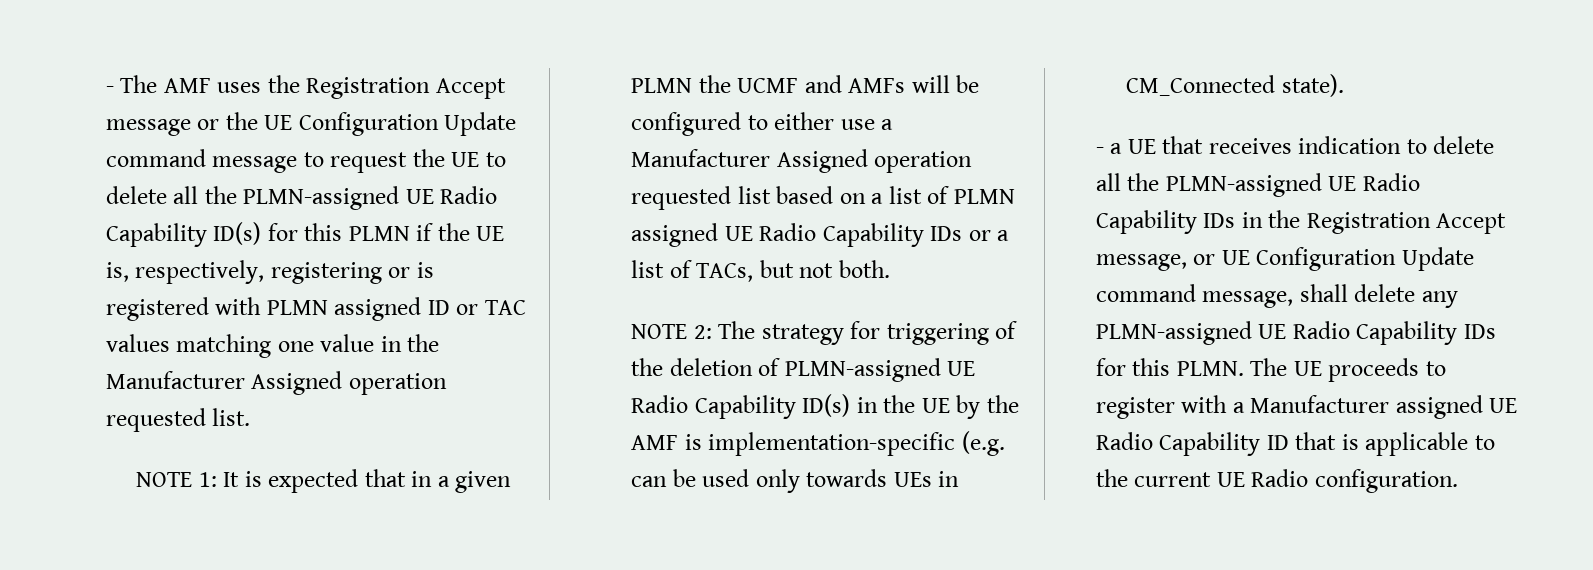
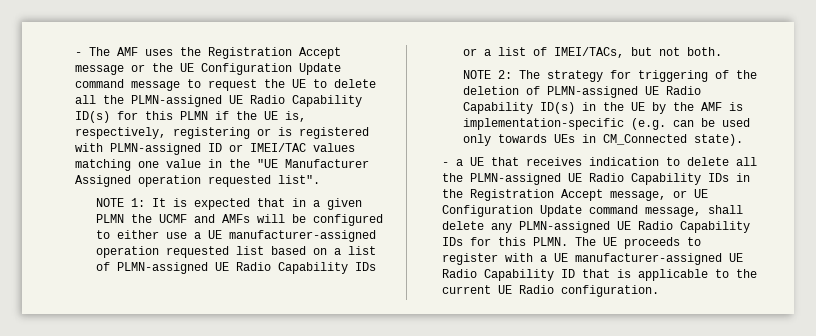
- - The AMF uses the Registration Accept message or the UE Configuration Update command message to request the UE to delete all the PLMN-assigned UE Radio Capability ID(s) for this PLMN if the UE is, respectively, registering or is registered with PLMN assigned ID or TAC values matching one value in the Manufacturer Assigned operation requested list.
+ - The AMF uses the Registration Accept message or the UE Configuration Update command message to request the UE to delete all the PLMN-assigned UE Radio Capability ID(s) for this PLMN if the UE is, respectively, registering or is registered with PLMN-assigned ID or IMEI/TAC values matching one value in the "UE Manufacturer Assigned operation requested list".
- NOTE 1: It is expected that in a given PLMN the UCMF and AMFs will be configured to either use a Manufacturer Assigned operation requested list based on a list of PLMN assigned UE Radio Capability IDs or a list of TACs, but not both.
+ NOTE 1: It is expected that in a given PLMN the UCMF and AMFs will be configured to either use a UE manufacturer-assigned operation requested list based on a list of PLMN-assigned UE Radio Capability IDs or a list of IMEI/TACs, but not both.
- The UE proceeds to register with a Manufacturer assigned UE Radio Capability ID that is applicable to the current UE Radio configuration.
+ The UE proceeds to register with a UE manufacturer-assigned UE Radio Capability ID that is applicable to the current UE Radio configuration.

